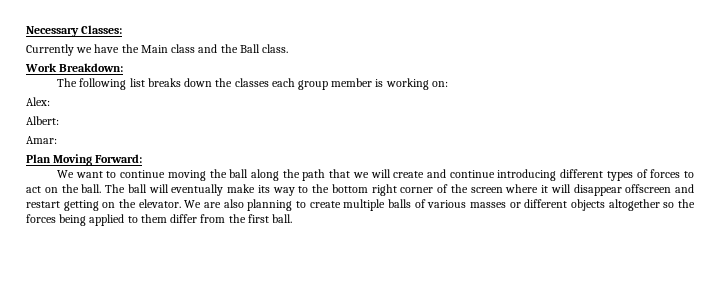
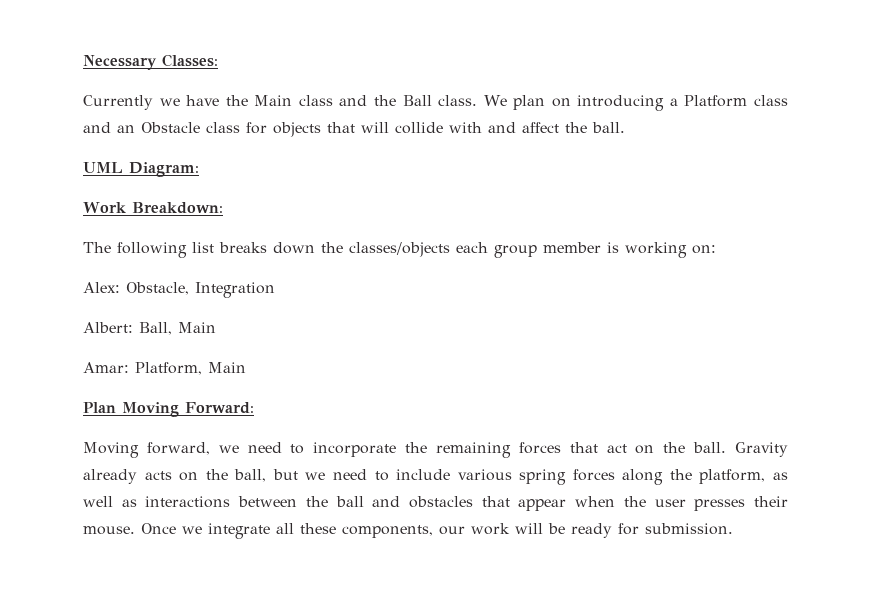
+ We plan on introducing a Platform class and an Obstacle class for objects that will collide with and affect the ball.
+ UML Diagram:
- The following list breaks down the classes each group member is working on:
+ The following list breaks down the classes/objects each group member is working on:
- Alex:
+ Alex: Obstacle, Integration
- Albert:
+ Albert: Ball, Main
- Amar:
+ Amar: Platform, Main
- We want to continue moving the ball along the path that we will create and continue introducing different types of forces to act on the ball. The ball will eventually make its way to the bottom right corner of the screen where it will disappear offscreen and restart getting on the elevator. We are also planning to create multiple balls of various masses or different objects altogether so the forces being applied to them differ from the first ball.
+ Moving forward, we need to incorporate the remaining forces that act on the ball. Gravity already acts on the ball, but we need to include various spring forces along the platform, as well as interactions between the ball and obstacles that appear when the user presses their mouse. Once we integrate all these components, our work will be ready for submission.

